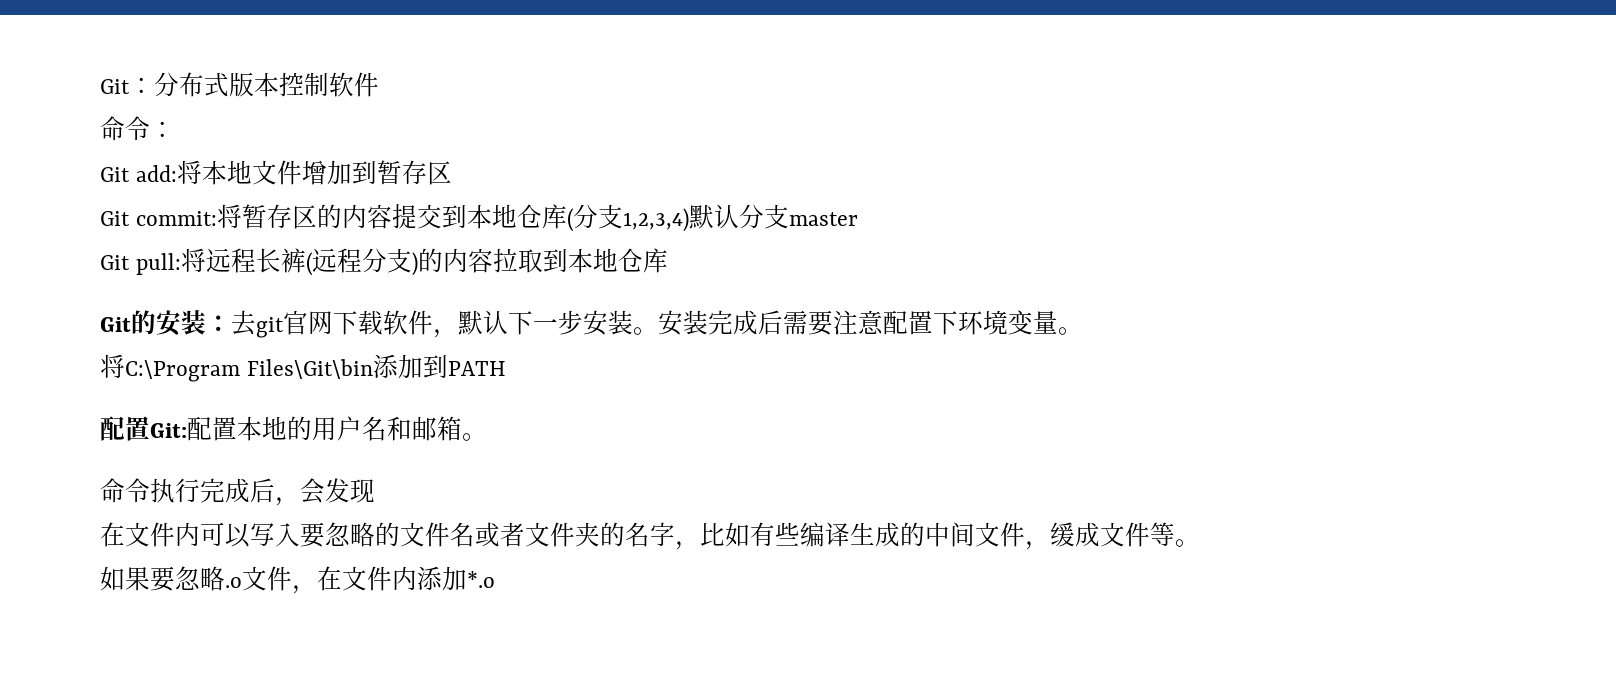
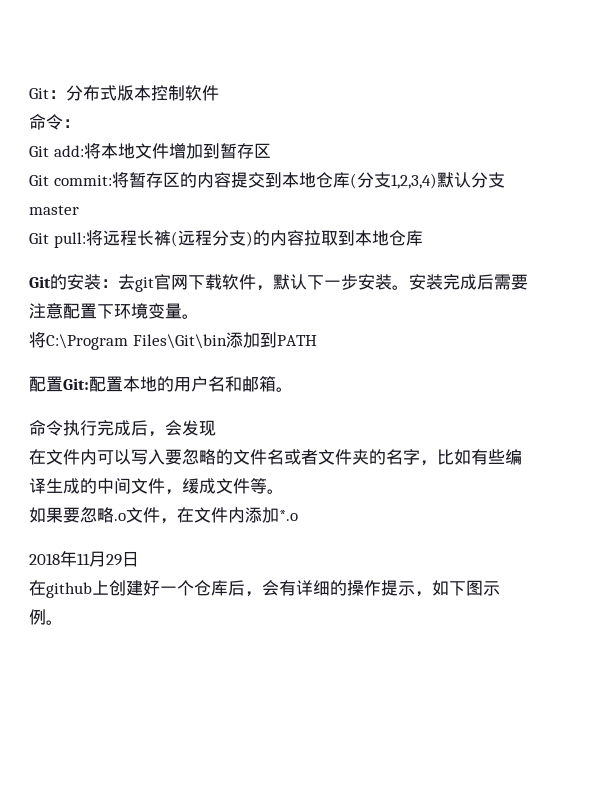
+ 2018年11月29日
+ 在github上创建好一个仓库后，会有详细的操作提示，如下图示例。

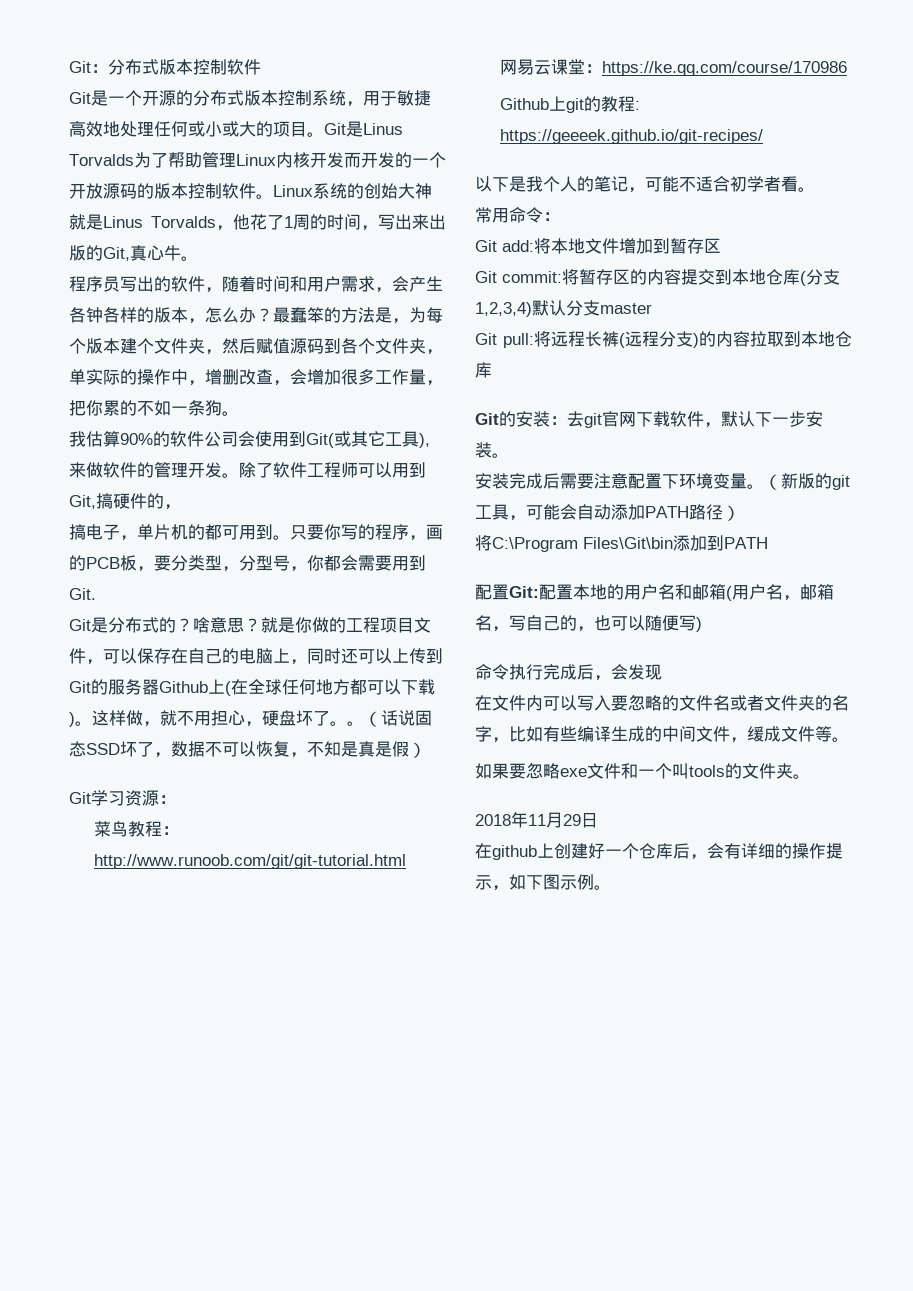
- 命令：
+ Git是一个开源的分布式版本控制系统，用于敏捷高效地处理任何或小或大的项目。Git是Linus Torvalds为了帮助管理Linux内核开发而开发的一个开放源码的版本控制软件。Linux系统的创始大神就是Linus Torvalds，他花了1周的时间，写出来出版的Git,真心牛。
+ 程序员写出的软件，随着时间和用户需求，会产生各钟各样的版本，怎么办？最蠢笨的方法是，为每个版本建个文件夹，然后赋值源码到各个文件夹，单实际的操作中，增删改查，会增加很多工作量，把你累的不如一条狗。
+ 我估算90%的软件公司会使用到Git(或其它工具),来做软件的管理开发。除了软件工程师可以用到Git,搞硬件的，
+ 搞电子，单片机的都可用到。只要你写的程序，画的PCB板，要分类型，分型号，你都会需要用到Git.
+ Git是分布式的？啥意思？就是你做的工程项目文件，可以保存在自己的电脑上，同时还可以上传到Git的服务器Github上(在全球任何地方都可以下载)。这样做，就不用担心，硬盘坏了。。（话说固态SSD坏了，数据不可以恢复，不知是真是假）
+ Git学习资源：
+ 菜鸟教程：http://www.runoob.com/git/git-tutorial.html
+ 网易云课堂：https://ke.qq.com/course/170986
+ Github上git的教程: https://geeeek.github.io/git-recipes/
+ 以下是我个人的笔记，可能不适合初学者看。
+ 常用命令：
- Git的安装：去git官网下载软件，默认下一步安装。安装完成后需要注意配置下环境变量。
+ Git的安装：去git官网下载软件，默认下一步安装。
+ 安装完成后需要注意配置下环境变量。（新版的git工具，可能会自动添加PATH路径）
- 配置Git:配置本地的用户名和邮箱。
+ 配置Git:配置本地的用户名和邮箱(用户名，邮箱名，写自己的，也可以随便写)
- 如果要忽略.o文件，在文件内添加*.o
+ 如果要忽略exe文件和一个叫tools的文件夹。

